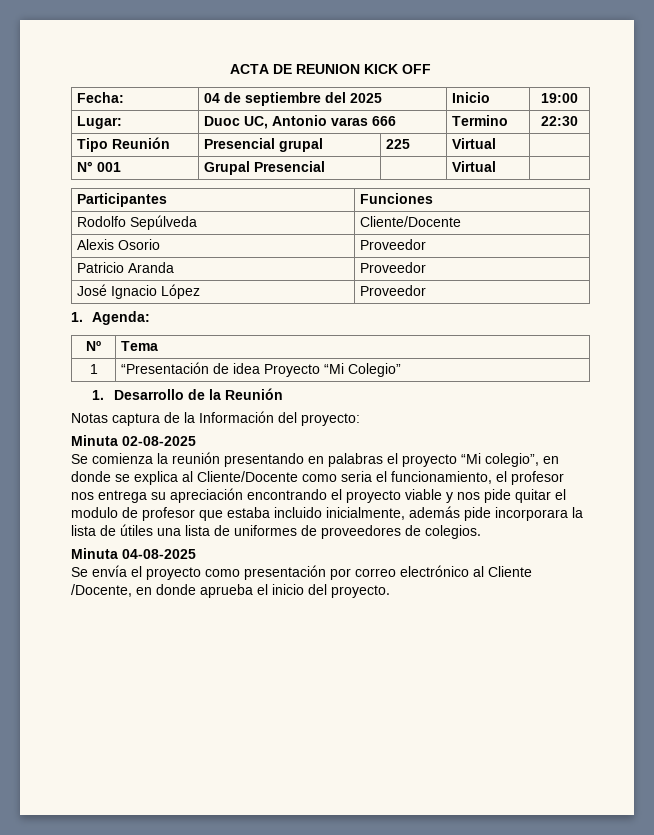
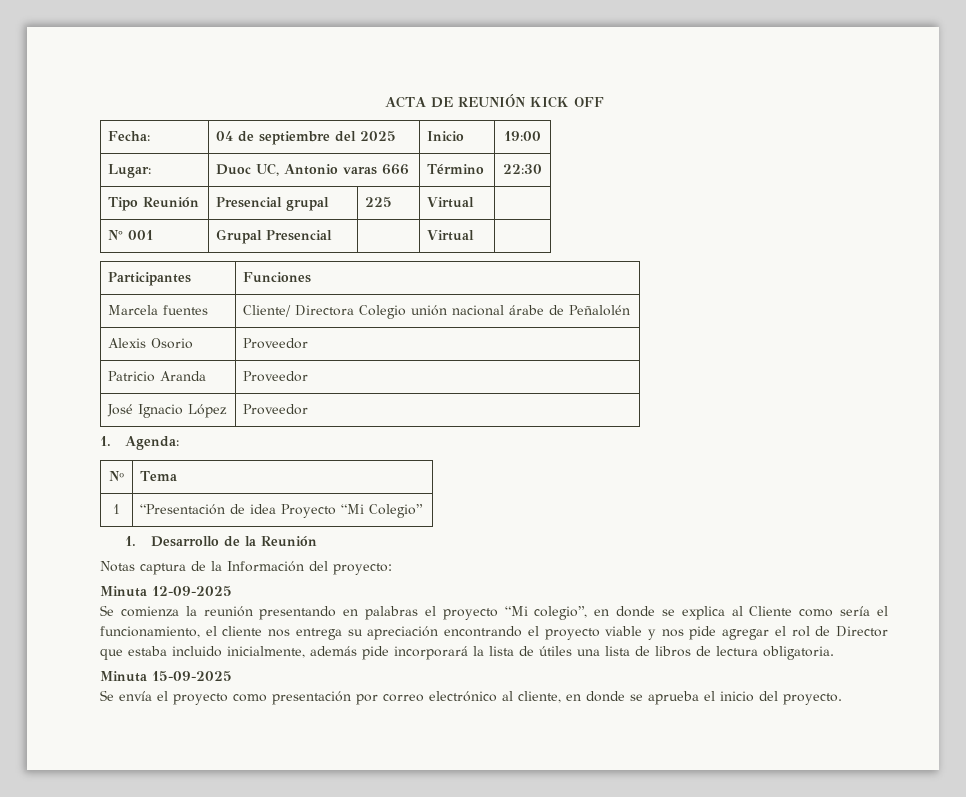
- ACTA DE REUNION KICK OFF
+ ACTA DE REUNIÓN KICK OFF
- Lugar: | Duoc UC, Antonio varas 666 | Termino | 22:30
+ Lugar: | Duoc UC, Antonio varas 666 | Término | 22:30
- Rodolfo Sepúlveda | Cliente/Docente
+ Marcela fuentes | Cliente/ Directora Colegio unión nacional árabe de Peñalolén
- Minuta 02-08-2025
+ Minuta 12-09-2025
- Se comienza la reunión presentando en palabras el proyecto “Mi colegio”, en donde se explica al Cliente/Docente como seria el funcionamiento, el profesor nos entrega su apreciación encontrando el proyecto viable y nos pide quitar el modulo de profesor que estaba incluido inicialmente, además pide incorporara la lista de útiles una lista de uniformes de proveedores de colegios.
- Minuta 04-08-2025
+ Se comienza la reunión presentando en palabras el proyecto “Mi colegio”, en donde se explica al Cliente como sería el funcionamiento, el cliente nos entrega su apreciación encontrando el proyecto viable y nos pide agregar el rol de Director que estaba incluido inicialmente, además pide incorporará la lista de útiles una lista de libros de lectura obligatoria.
+ Minuta 15-09-2025
- Se envía el proyecto como presentación por correo electrónico al Cliente /Docente, en donde aprueba el inicio del proyecto.
+ Se envía el proyecto como presentación por correo electrónico al cliente, en donde se aprueba el inicio del proyecto.

